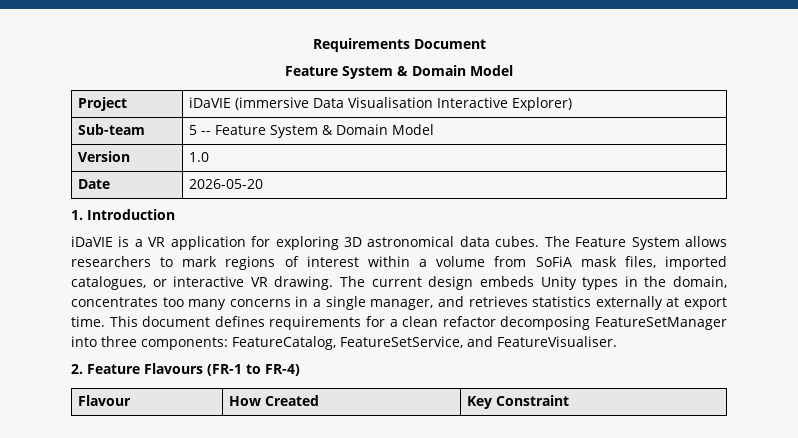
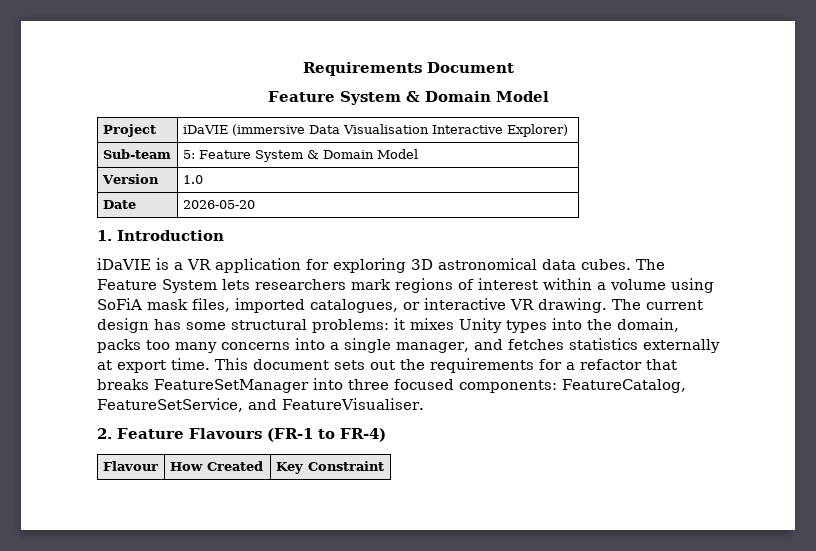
- Sub-team | 5 -- Feature System & Domain Model
+ Sub-team | 5: Feature System & Domain Model
- The Feature System allows researchers to mark regions of interest within a volume from SoFiA mask files, imported catalogues, or interactive VR drawing.
+ The Feature System lets researchers mark regions of interest within a volume using SoFiA mask files, imported catalogues, or interactive VR drawing.
- The current design embeds Unity types in the domain, concentrates too many concerns in a single manager, and retrieves statistics externally at export time.
+ The current design has some structural problems: it mixes Unity types into the domain, packs too many concerns into a single manager, and fetches statistics externally at export time.
- This document defines requirements for a clean refactor decomposing FeatureSetManager into three components: FeatureCatalog, FeatureSetService, and FeatureVisualiser.
+ This document sets out the requirements for a refactor that breaks FeatureSetManager into three focused components: FeatureCatalog, FeatureSetService, and FeatureVisualiser.

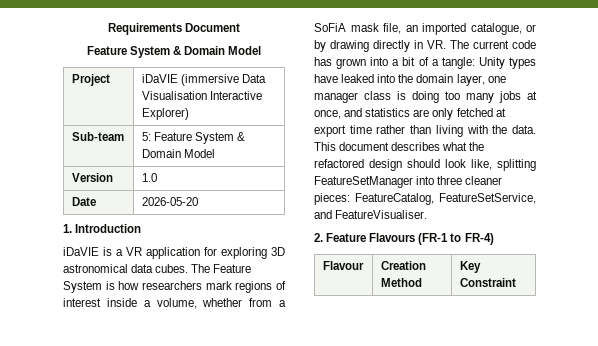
- The Feature System lets researchers mark regions of interest within a volume using SoFiA mask files, imported catalogues, or interactive VR drawing. The current design has some structural problems: it mixes Unity types into the domain, packs too many concerns into a single manager, and fetches statistics externally at export time. This document sets out the requirements for a refactor that breaks FeatureSetManager into three focused components: FeatureCatalog, FeatureSetService, and FeatureVisualiser.
+ The Feature System is how researchers mark regions of interest inside a volume, whether from a SoFiA mask file, an imported catalogue, or by drawing directly in VR. The current code has grown into a bit of a tangle: Unity types have leaked into the domain layer, one manager class is doing too many jobs at once, and statistics are only fetched at export time rather than living with the data. This document describes what the refactored design should look like, splitting FeatureSetManager into three cleaner pieces: FeatureCatalog, FeatureSetService, and FeatureVisualiser.
- Flavour | How Created | Key Constraint
+ Flavour | Creation Method | Key Constraint

